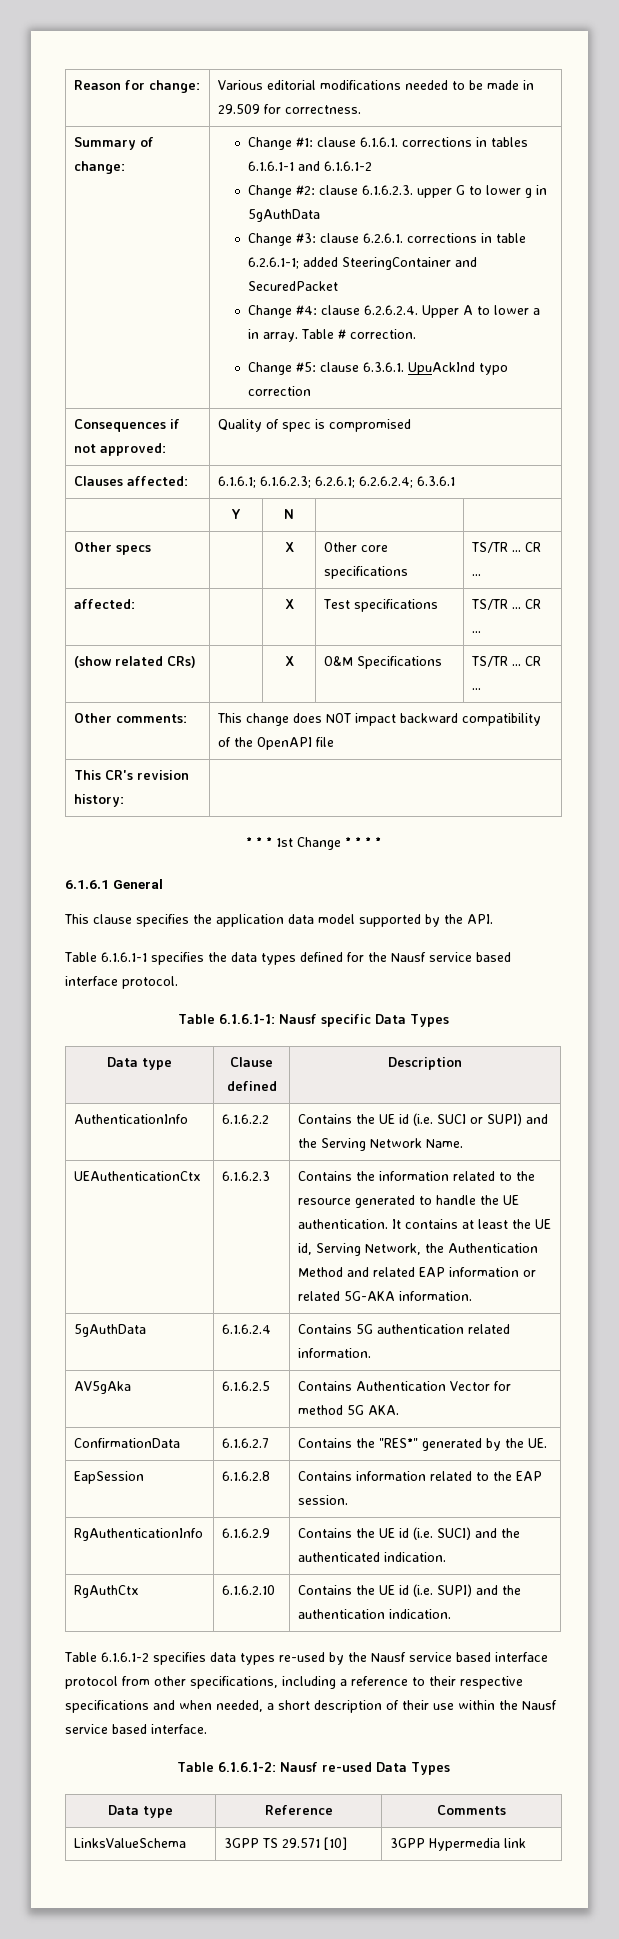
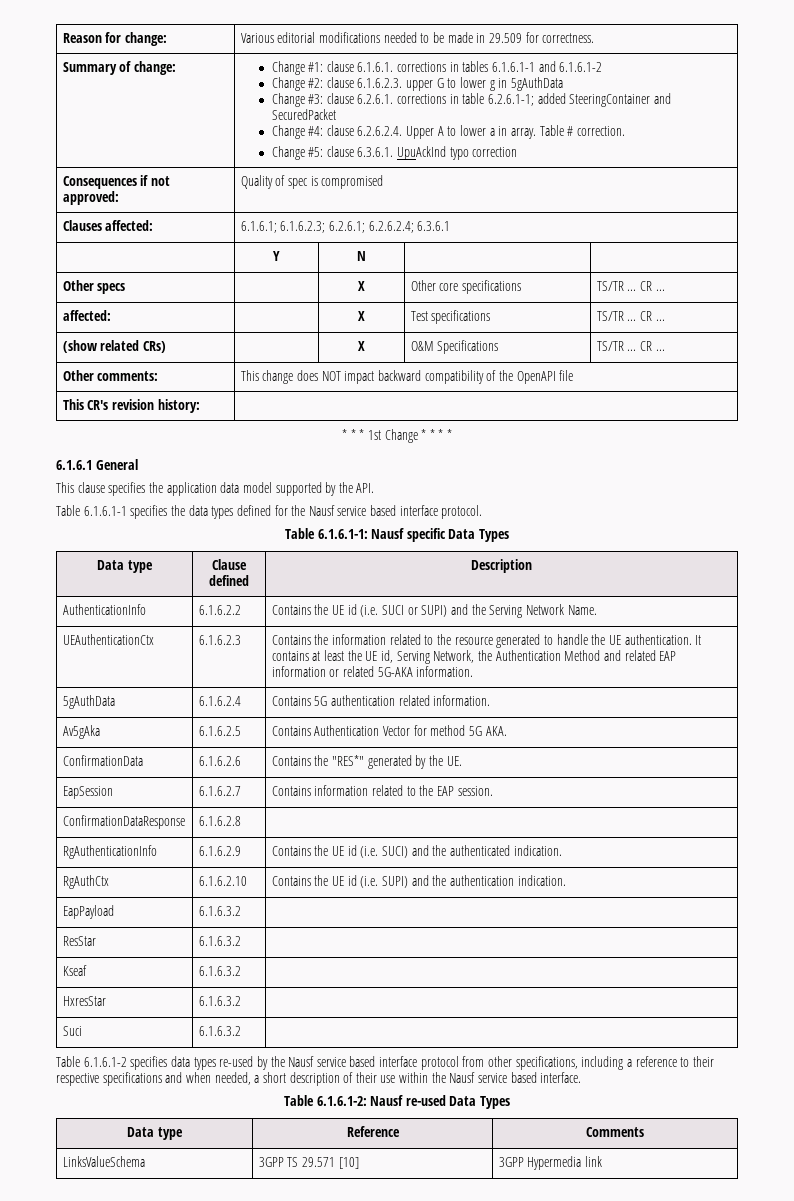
- AV5gAka | 6.1.6.2.5 | Contains Authentication Vector for method 5G AKA.
+ Av5gAka | 6.1.6.2.5 | Contains Authentication Vector for method 5G AKA.
- ConfirmationData | 6.1.6.2.7 | Contains the "RES*" generated by the UE.
+ ConfirmationData | 6.1.6.2.6 | Contains the "RES*" generated by the UE.
- EapSession | 6.1.6.2.8 | Contains information related to the EAP session.
+ EapSession | 6.1.6.2.7 | Contains information related to the EAP session.
+ ConfirmationDataResponse | 6.1.6.2.8 |
+ EapPayload | 6.1.6.3.2 |
+ ResStar | 6.1.6.3.2 |
+ Kseaf | 6.1.6.3.2 |
+ HxresStar | 6.1.6.3.2 |
+ Suci | 6.1.6.3.2 |

